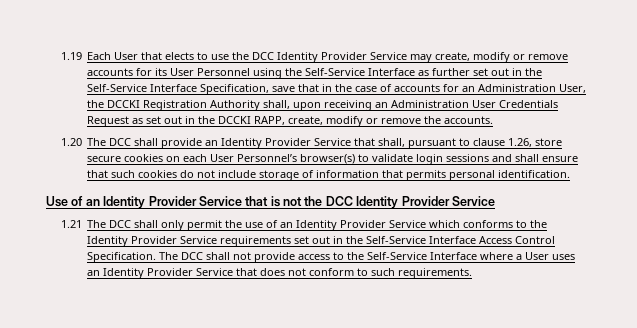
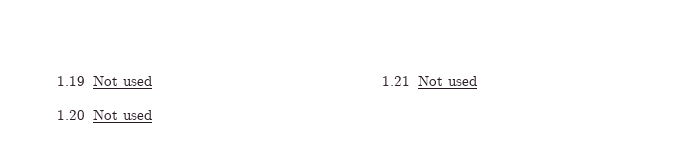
- 1.19 Each User that elects to use the DCC Identity Provider Service may create, modify or remove accounts for its User Personnel using the Self-Service Interface as further set out in the Self-Service Interface Specification, save that in the case of accounts for an Administration User, the DCCKI Registration Authority shall, upon receiving an Administration User Credentials Request as set out in the DCCKI RAPP, create, modify or remove the accounts.
- 1.20 The DCC shall provide an Identity Provider Service that shall, pursuant to clause 1.26, store secure cookies on each User Personnel’s browser(s) to validate login sessions and shall ensure that such cookies do not include storage of information that permits personal identification.
- Use of an Identity Provider Service that is not the DCC Identity Provider Service
- 1.21 The DCC shall only permit the use of an Identity Provider Service which conforms to the Identity Provider Service requirements set out in the Self-Service Interface Access Control Specification. The DCC shall not provide access to the Self-Service Interface where a User uses an Identity Provider Service that does not conform to such requirements.
+ 1.19 Not used
+ 1.20 Not used
+ 1.21 Not used

